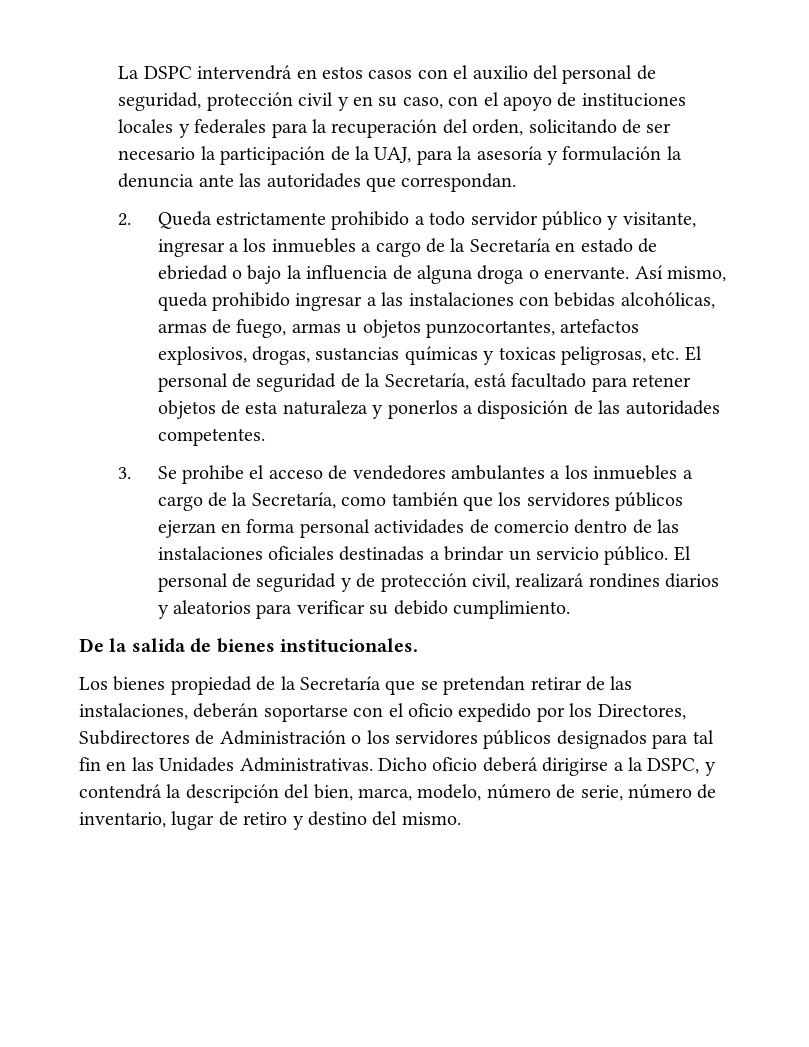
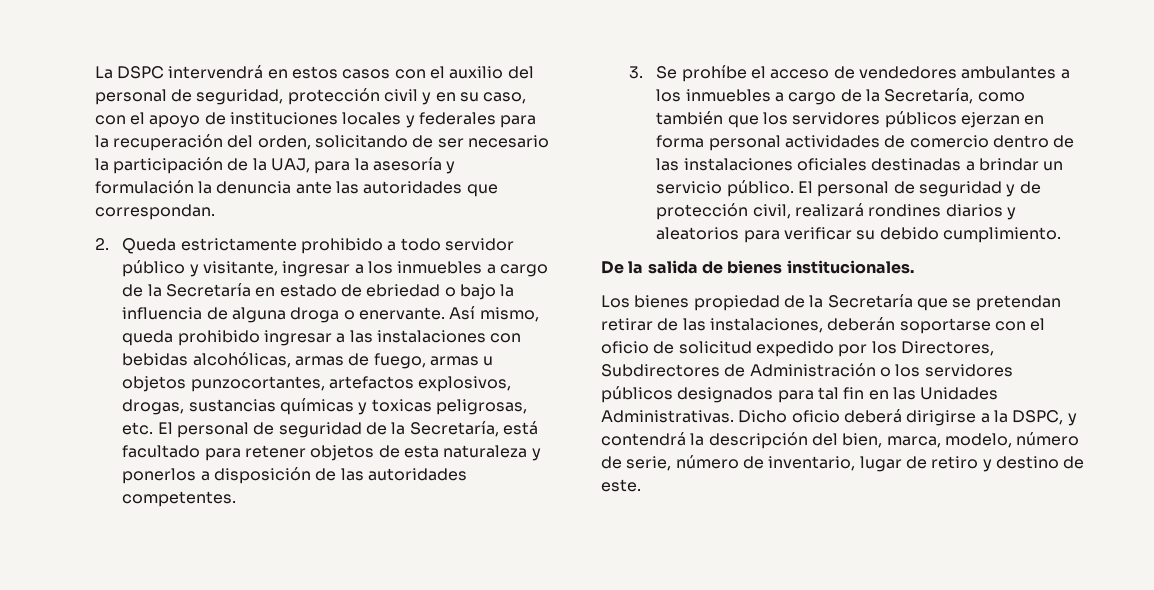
- 3. Se prohibe el acceso de vendedores ambulantes a los inmuebles a cargo de la Secretaría, como también que los servidores públicos ejerzan en forma personal actividades de comercio dentro de las instalaciones oficiales destinadas a brindar un servicio público.
+ 3. Se prohíbe el acceso de vendedores ambulantes a los inmuebles a cargo de la Secretaría, como también que los servidores públicos ejerzan en forma personal actividades de comercio dentro de las instalaciones oficiales destinadas a brindar un servicio público.
- Los bienes propiedad de la Secretaría que se pretendan retirar de las instalaciones, deberán soportarse con el oficio expedido por los Directores, Subdirectores de Administración o los servidores públicos designados para tal fin en las Unidades Administrativas.
+ Los bienes propiedad de la Secretaría que se pretendan retirar de las instalaciones, deberán soportarse con el oficio de solicitud expedido por los Directores, Subdirectores de Administración o los servidores públicos designados para tal fin en las Unidades Administrativas.
- Dicho oficio deberá dirigirse a la DSPC, y contendrá la descripción del bien, marca, modelo, número de serie, número de inventario, lugar de retiro y destino del mismo.
+ Dicho oficio deberá dirigirse a la DSPC, y contendrá la descripción del bien, marca, modelo, número de serie, número de inventario, lugar de retiro y destino de este.

